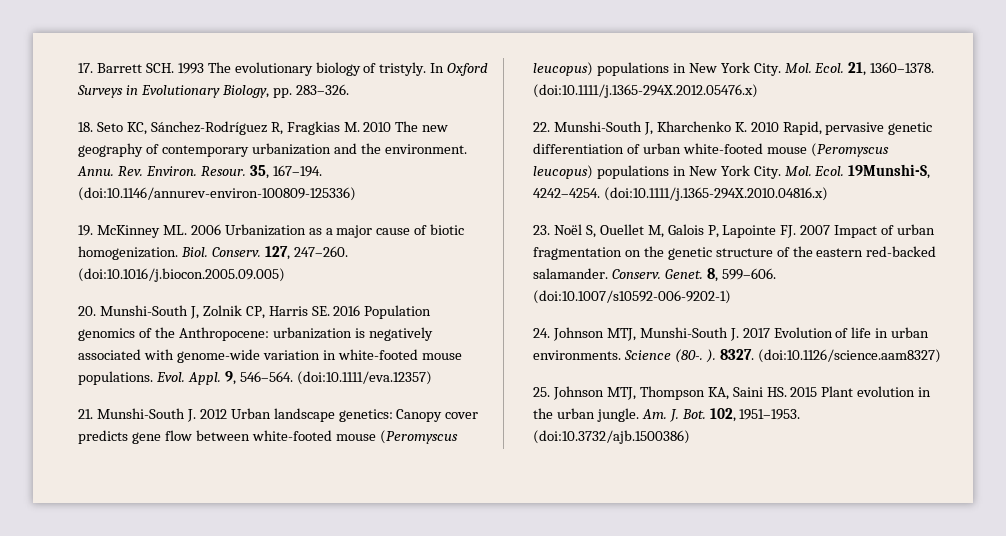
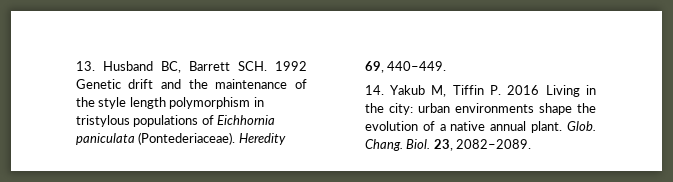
- 17. Barrett SCH. 1993 The evolutionary biology of tristyly. In Oxford Surveys in Evolutionary Biology, pp. 283–326.
- 18. Seto KC, Sánchez-Rodríguez R, Fragkias M. 2010 The new geography of contemporary urbanization and the environment. Annu. Rev. Environ. Resour. 35, 167–194. (doi:10.1146/annurev-environ-100809-125336)
- 19. McKinney ML. 2006 Urbanization as a major cause of biotic homogenization. Biol. Conserv. 127, 247–260. (doi:10.1016/j.biocon.2005.09.005)
- 20. Munshi-South J, Zolnik CP, Harris SE. 2016 Population genomics of the Anthropocene: urbanization is negatively associated with genome-wide variation in white-footed mouse populations. Evol. Appl. 9, 546–564. (doi:10.1111/eva.12357)
- 21. Munshi-South J. 2012 Urban landscape genetics: Canopy cover predicts gene flow between white-footed mouse (Peromyscus leucopus) populations in New York City. Mol. Ecol. 21, 1360–1378. (doi:10.1111/j.1365-294X.2012.05476.x)
- 22. Munshi-South J, Kharchenko K. 2010 Rapid, pervasive genetic differentiation of urban white-footed mouse (Peromyscus leucopus) populations in New York City. Mol. Ecol. 19Munshi-S, 4242–4254. (doi:10.1111/j.1365-294X.2010.04816.x)
- 23. Noël S, Ouellet M, Galois P, Lapointe FJ. 2007 Impact of urban fragmentation on the genetic structure of the eastern red-backed salamander. Conserv. Genet. 8, 599–606. (doi:10.1007/s10592-006-9202-1)
- 24. Johnson MTJ, Munshi-South J. 2017 Evolution of life in urban environments. Science (80-. ). 8327. (doi:10.1126/science.aam8327)
- 25. Johnson MTJ, Thompson KA, Saini HS. 2015 Plant evolution in the urban jungle. Am. J. Bot. 102, 1951–1953. (doi:10.3732/ajb.1500386)
+ 13. Husband BC, Barrett SCH. 1992 Genetic drift and the maintenance of the style length polymorphism in tristylous populations of Eichhornia paniculata (Pontederiaceae). Heredity 69, 440–449.
+ 14. Yakub M, Tiffin P. 2016 Living in the city: urban environments shape the evolution of a native annual plant. Glob. Chang. Biol. 23, 2082–2089.

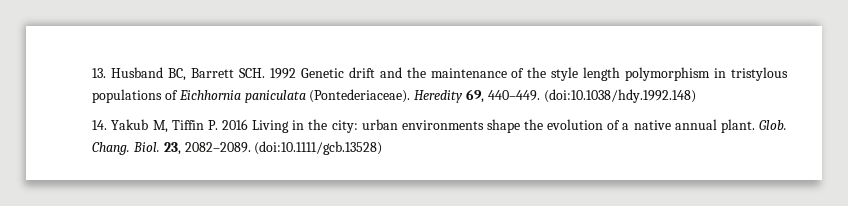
+ (doi:10.1038/hdy.1992.148)
+ (doi:10.1111/gcb.13528)

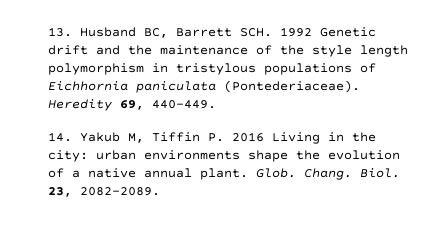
- (doi:10.1038/hdy.1992.148)
- (doi:10.1111/gcb.13528)

